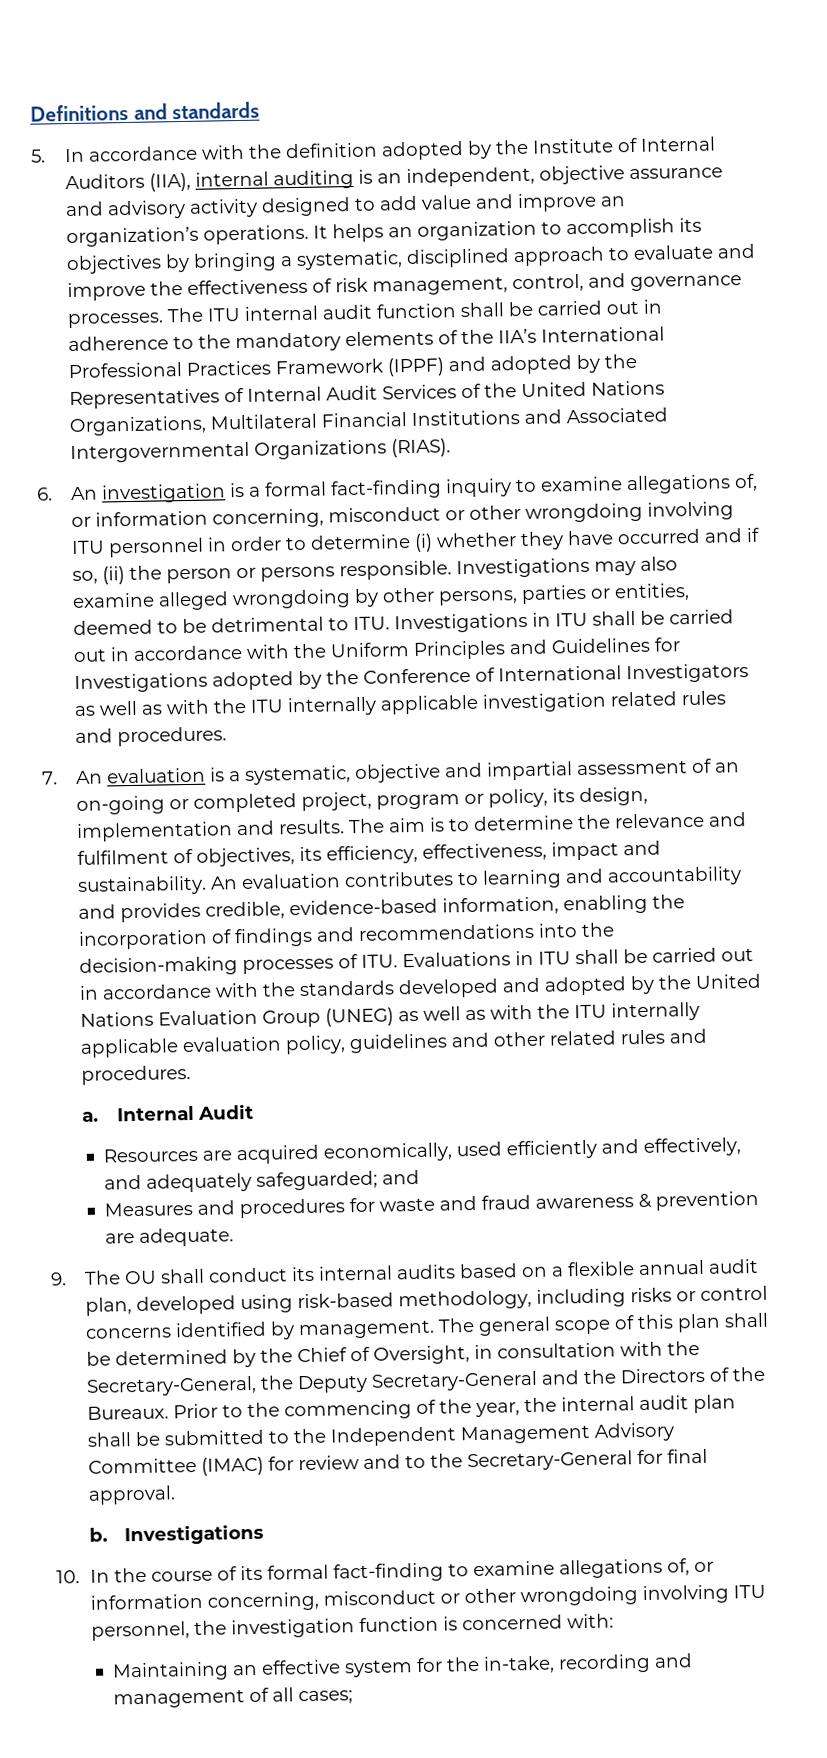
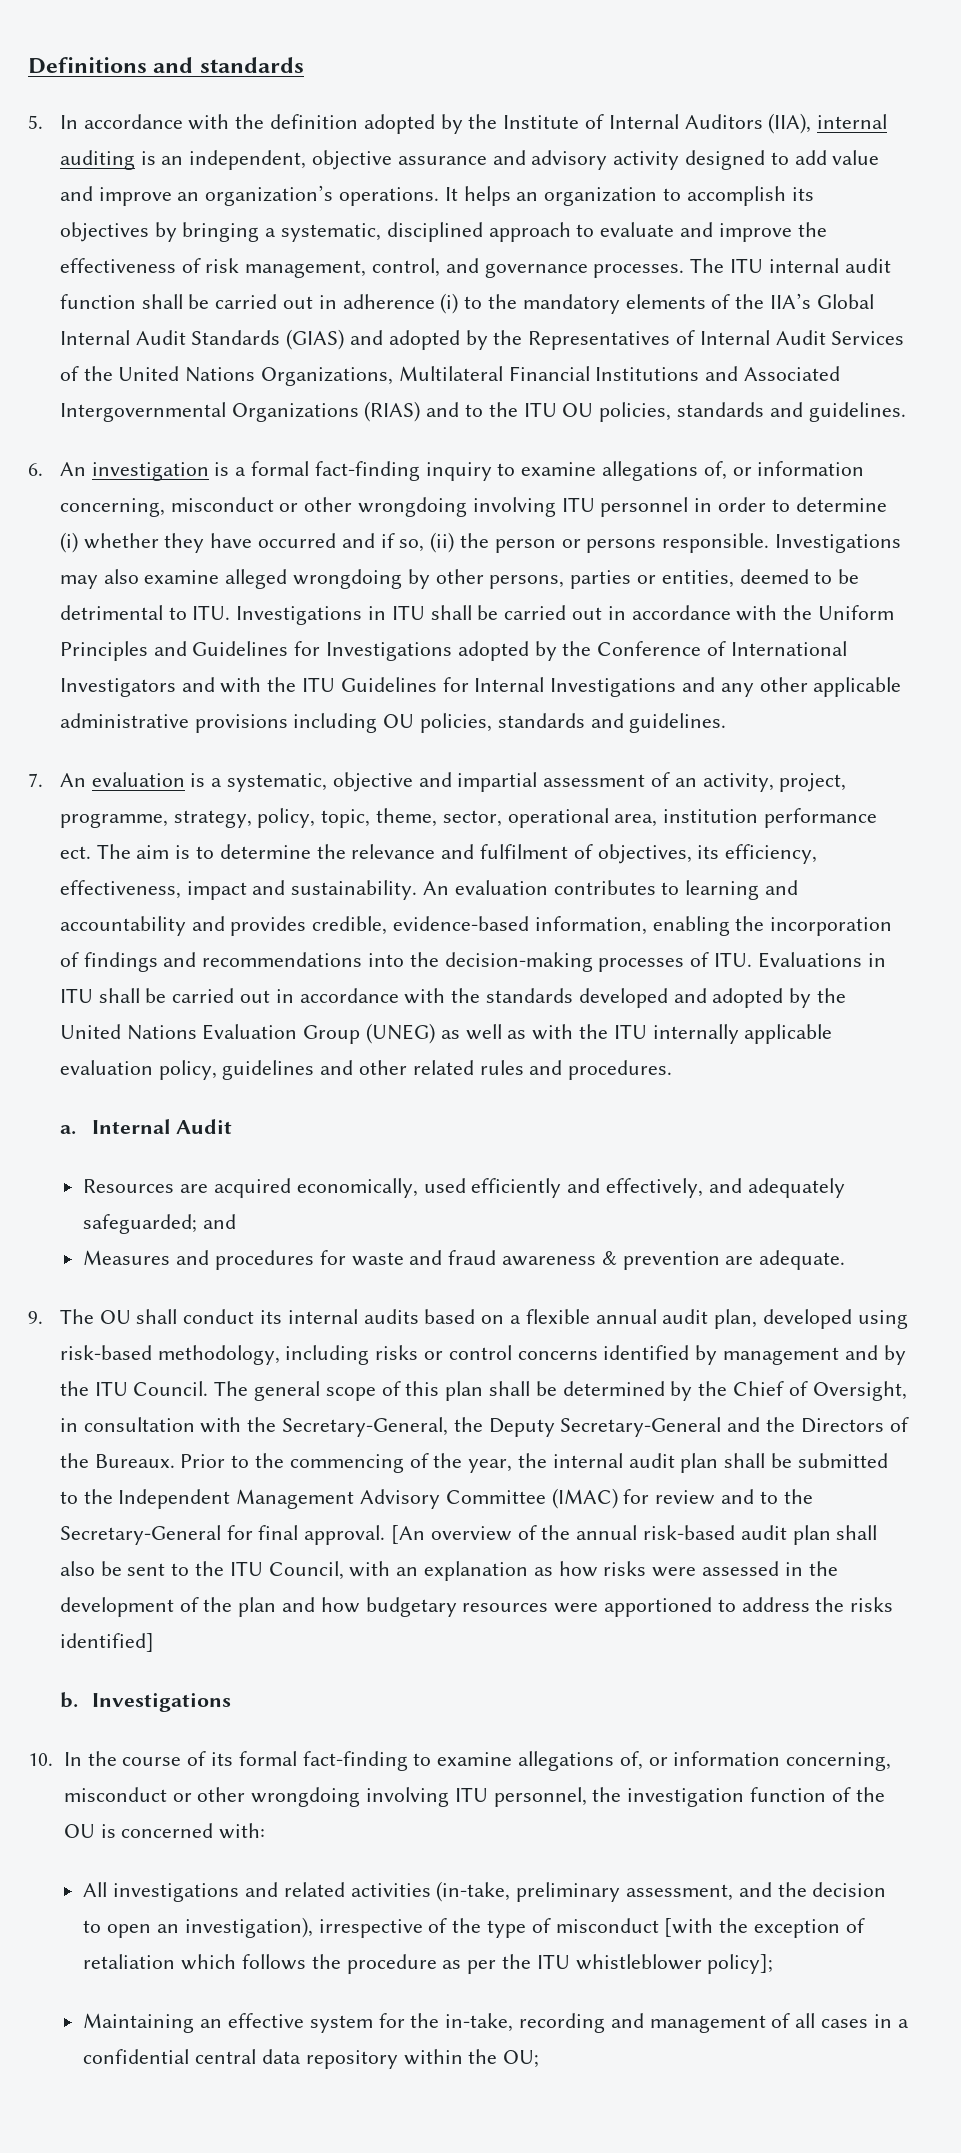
- The ITU internal audit function shall be carried out in adherence to the mandatory elements of the IIA’s International Professional Practices Framework (IPPF) and adopted by the Representatives of Internal Audit Services of the United Nations Organizations, Multilateral Financial Institutions and Associated Intergovernmental Organizations (RIAS).
+ The ITU internal audit function shall be carried out in adherence (i) to the mandatory elements of the IIA’s Global Internal Audit Standards (GIAS) and adopted by the Representatives of Internal Audit Services of the United Nations Organizations, Multilateral Financial Institutions and Associated Intergovernmental Organizations (RIAS) and to the ITU OU policies, standards and guidelines.
- Investigations may also examine alleged wrongdoing by other persons, parties or entities, deemed to be detrimental to ITU. Investigations in ITU shall be carried out in accordance with the Uniform Principles and Guidelines for Investigations adopted by the Conference of International Investigators as well as with the ITU internally applicable investigation related rules and procedures.
+ Investigations may also examine alleged wrongdoing by other persons, parties or entities, deemed to be detrimental to ITU. Investigations in ITU shall be carried out in accordance with the Uniform Principles and Guidelines for Investigations adopted by the Conference of International Investigators and with the ITU Guidelines for Internal Investigations and any other applicable administrative provisions including OU policies, standards and guidelines.
- 7. An evaluation is a systematic, objective and impartial assessment of an on-going or completed project, program or policy, its design, implementation and results.
+ 7. An evaluation is a systematic, objective and impartial assessment of an activity, project, programme, strategy, policy, topic, theme, sector, operational area, institution performance ect.
- 9. The OU shall conduct its internal audits based on a flexible annual audit plan, developed using risk-based methodology, including risks or control concerns identified by management.
+ 9. The OU shall conduct its internal audits based on a flexible annual audit plan, developed using risk-based methodology, including risks or control concerns identified by management and by the ITU Council.
+ [An overview of the annual risk-based audit plan shall also be sent to the ITU Council, with an explanation as how risks were assessed in the development of the plan and how budgetary resources were apportioned to address the risks identified]
- 10. In the course of its formal fact-finding to examine allegations of, or information concerning, misconduct or other wrongdoing involving ITU personnel, the investigation function is concerned with:
+ 10. In the course of its formal fact-finding to examine allegations of, or information concerning, misconduct or other wrongdoing involving ITU personnel, the investigation function of the OU is concerned with:
+ All investigations and related activities (in-take, preliminary assessment, and the decision to open an investigation), irrespective of the type of misconduct [with the exception of retaliation which follows the procedure as per the ITU whistleblower policy];
- Maintaining an effective system for the in-take, recording and management of all cases;
+ Maintaining an effective system for the in-take, recording and management of all cases in a confidential central data repository within the OU;

